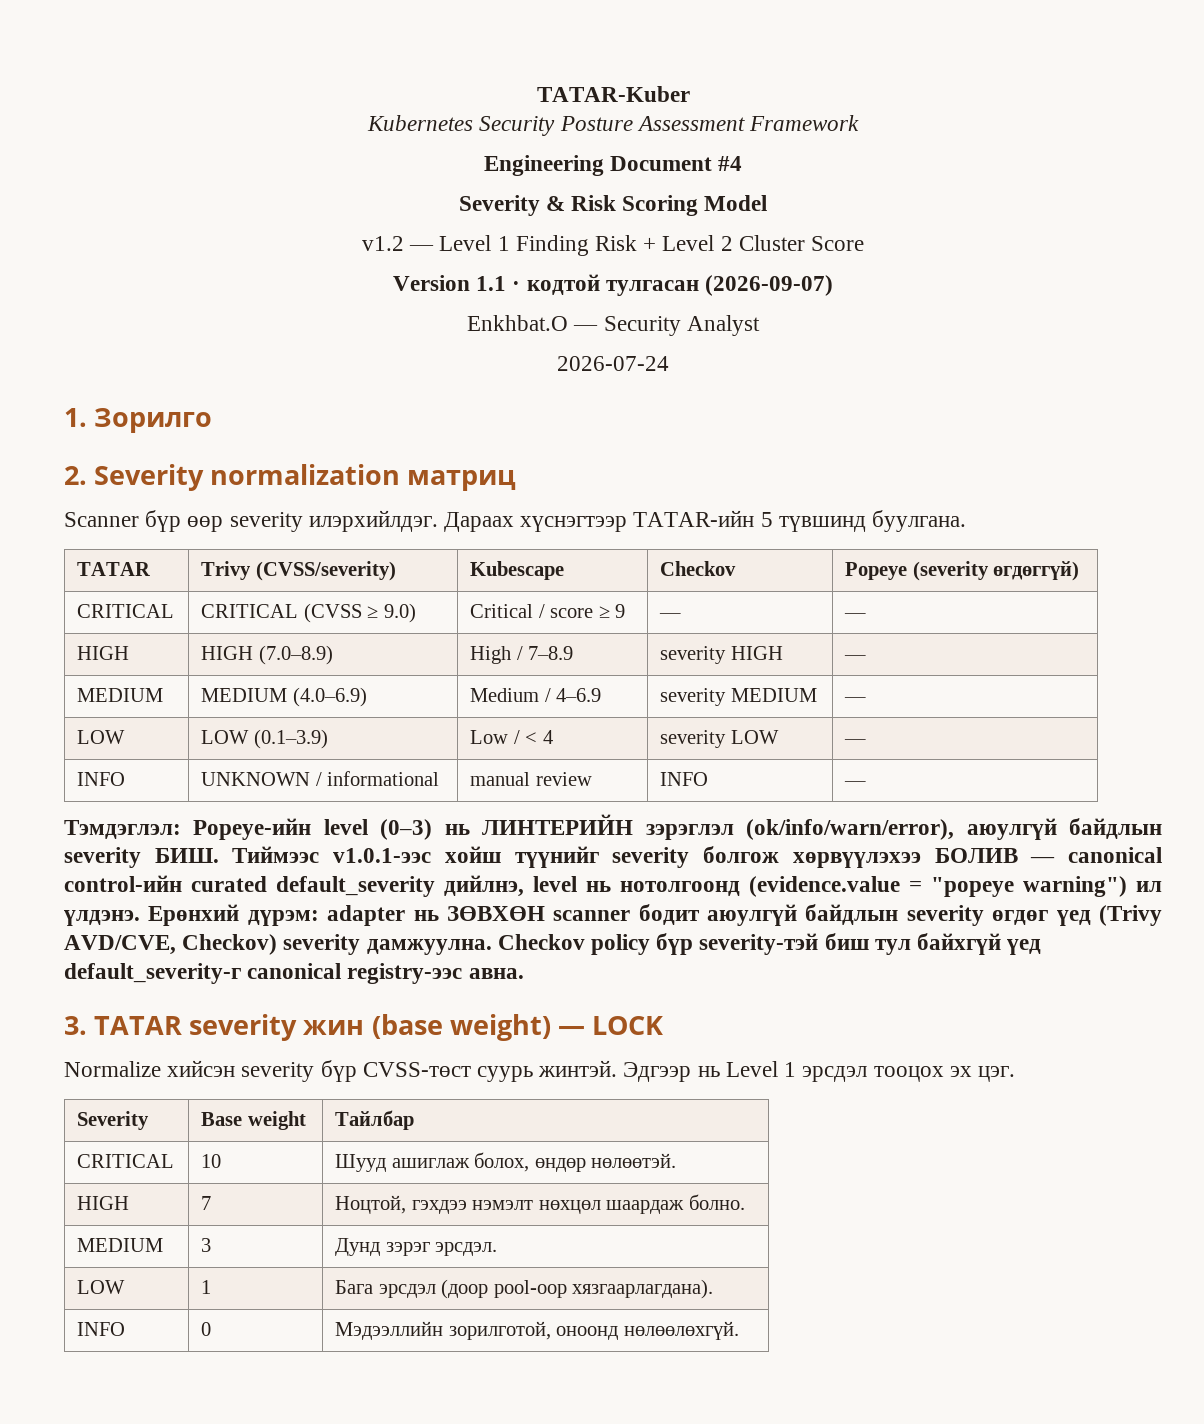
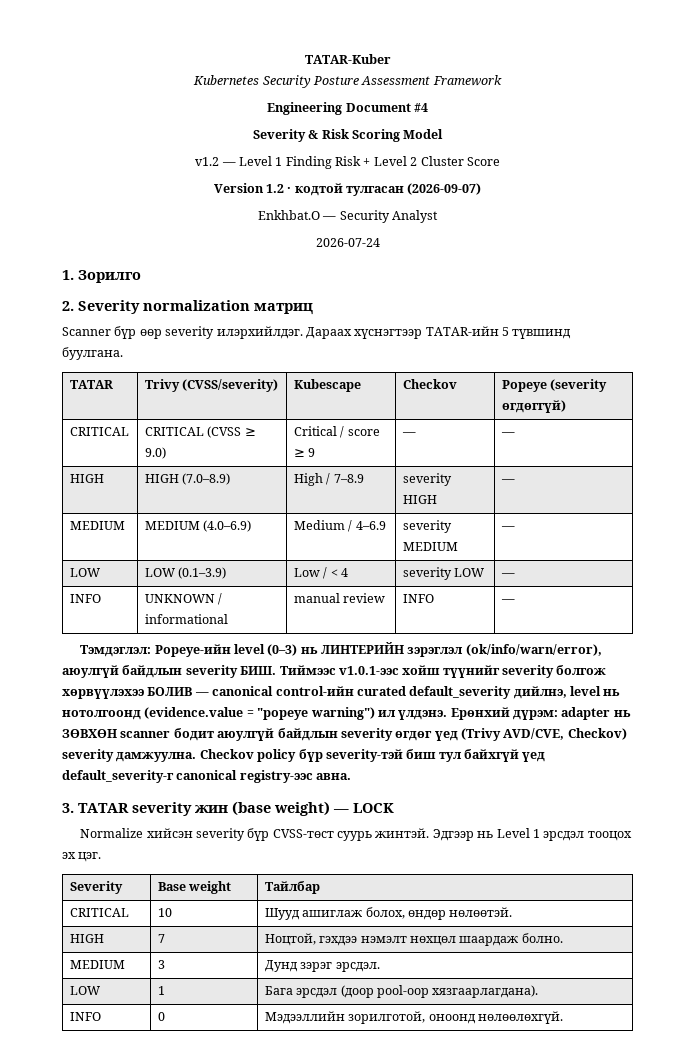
- Version 1.1 · кодтой тулгасан (2026-09-07)
+ Version 1.2 · кодтой тулгасан (2026-09-07)

